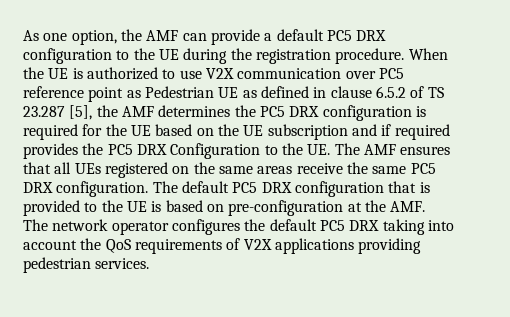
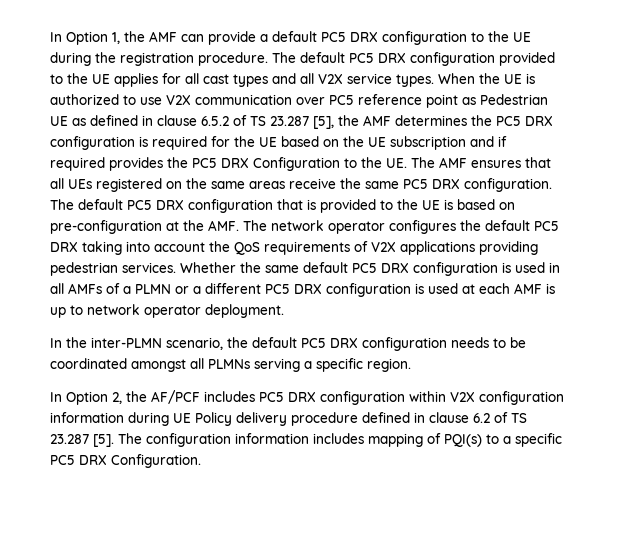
- As one option, the AMF can provide a default PC5 DRX configuration to the UE during the registration procedure.
+ In Option 1, the AMF can provide a default PC5 DRX configuration to the UE during the registration procedure.
+ The default PC5 DRX configuration provided to the UE applies for all cast types and all V2X service types.
+ Whether the same default PC5 DRX configuration is used in all AMFs of a PLMN or a different PC5 DRX configuration is used at each AMF is up to network operator deployment.
+ In the inter-PLMN scenario, the default PC5 DRX configuration needs to be coordinated amongst all PLMNs serving a specific region.
+ In Option 2, the AF/PCF includes PC5 DRX configuration within V2X configuration information during UE Policy delivery procedure defined in clause 6.2 of TS 23.287 [5]. The configuration information includes mapping of PQI(s) to a specific PC5 DRX Configuration.

